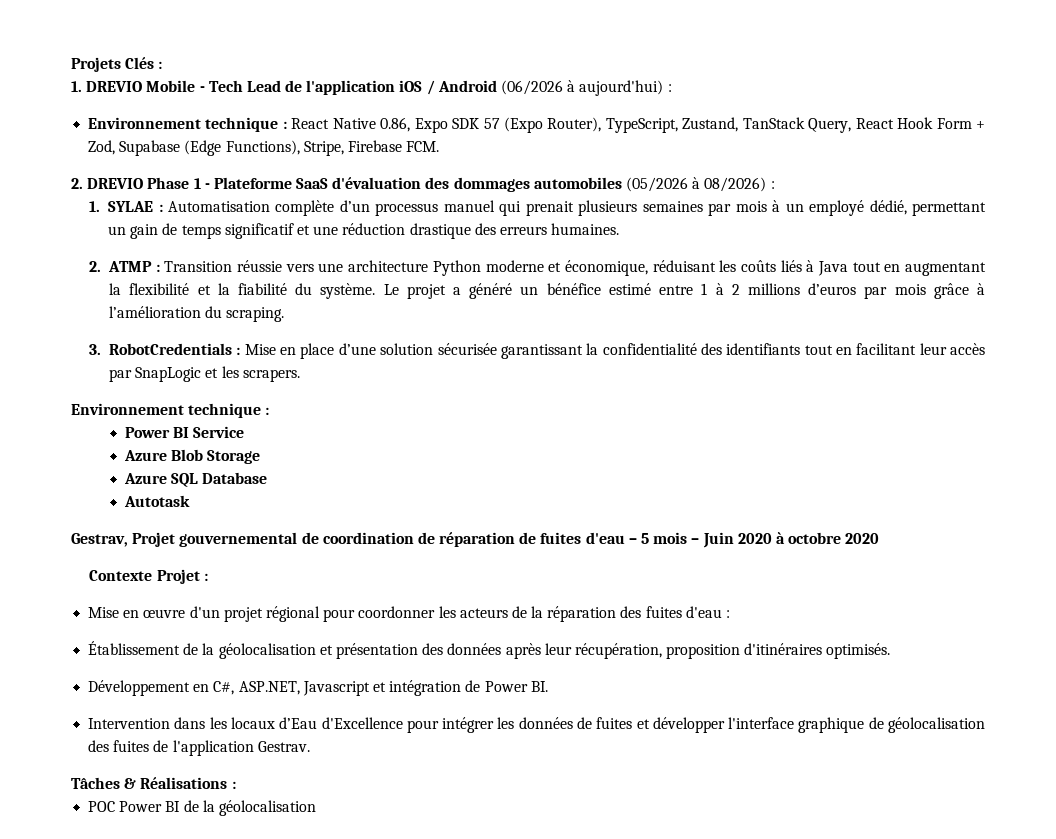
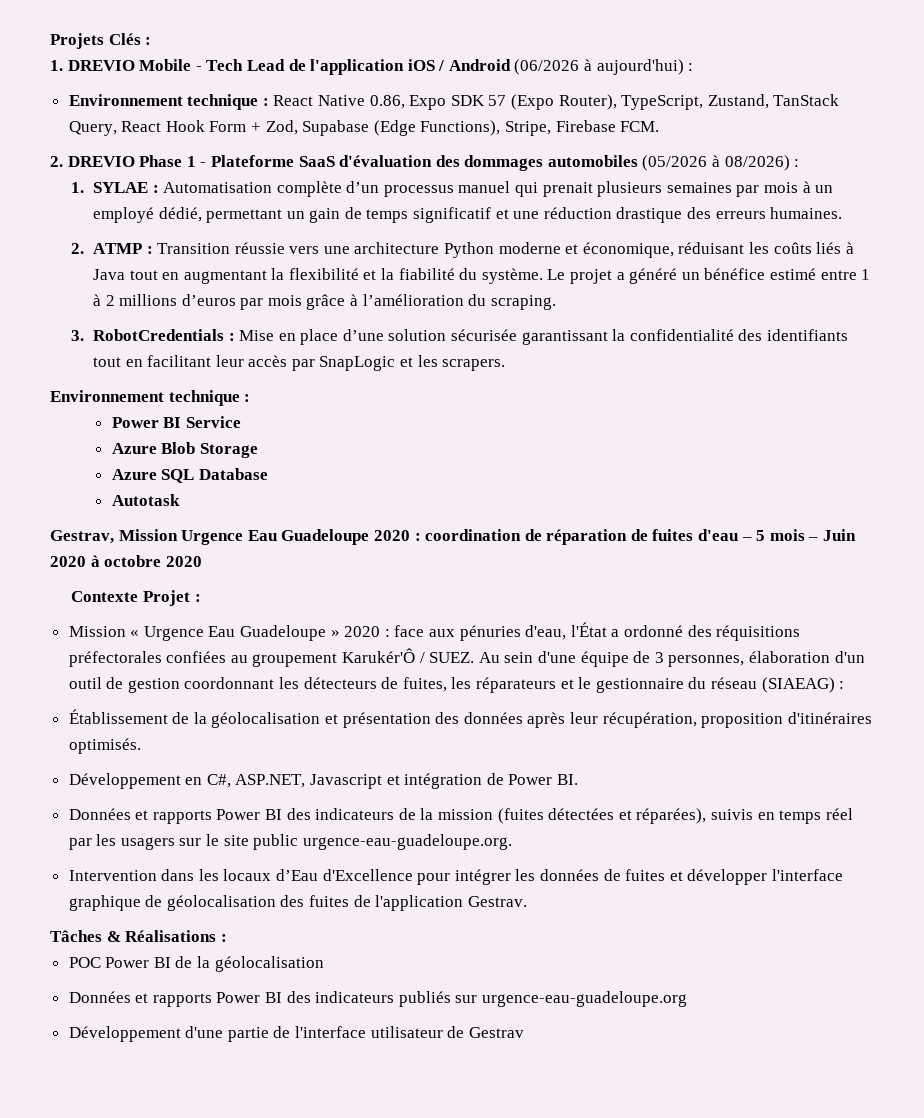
- Gestrav, Projet gouvernemental de coordination de réparation de fuites d'eau – 5 mois – Juin 2020 à octobre 2020
+ Gestrav, Mission Urgence Eau Guadeloupe 2020 : coordination de réparation de fuites d'eau – 5 mois – Juin 2020 à octobre 2020
- Mise en œuvre d'un projet régional pour coordonner les acteurs de la réparation des fuites d'eau :
+ Mission « Urgence Eau Guadeloupe » 2020 : face aux pénuries d'eau, l'État a ordonné des réquisitions préfectorales confiées au groupement Karukér'Ô / SUEZ. Au sein d'une équipe de 3 personnes, élaboration d'un outil de gestion coordonnant les détecteurs de fuites, les réparateurs et le gestionnaire du réseau (SIAEAG) :
+ Données et rapports Power BI des indicateurs de la mission (fuites détectées et réparées), suivis en temps réel par les usagers sur le site public urgence-eau-guadeloupe.org.
+ Données et rapports Power BI des indicateurs publiés sur urgence-eau-guadeloupe.org
+ Développement d'une partie de l'interface utilisateur de Gestrav

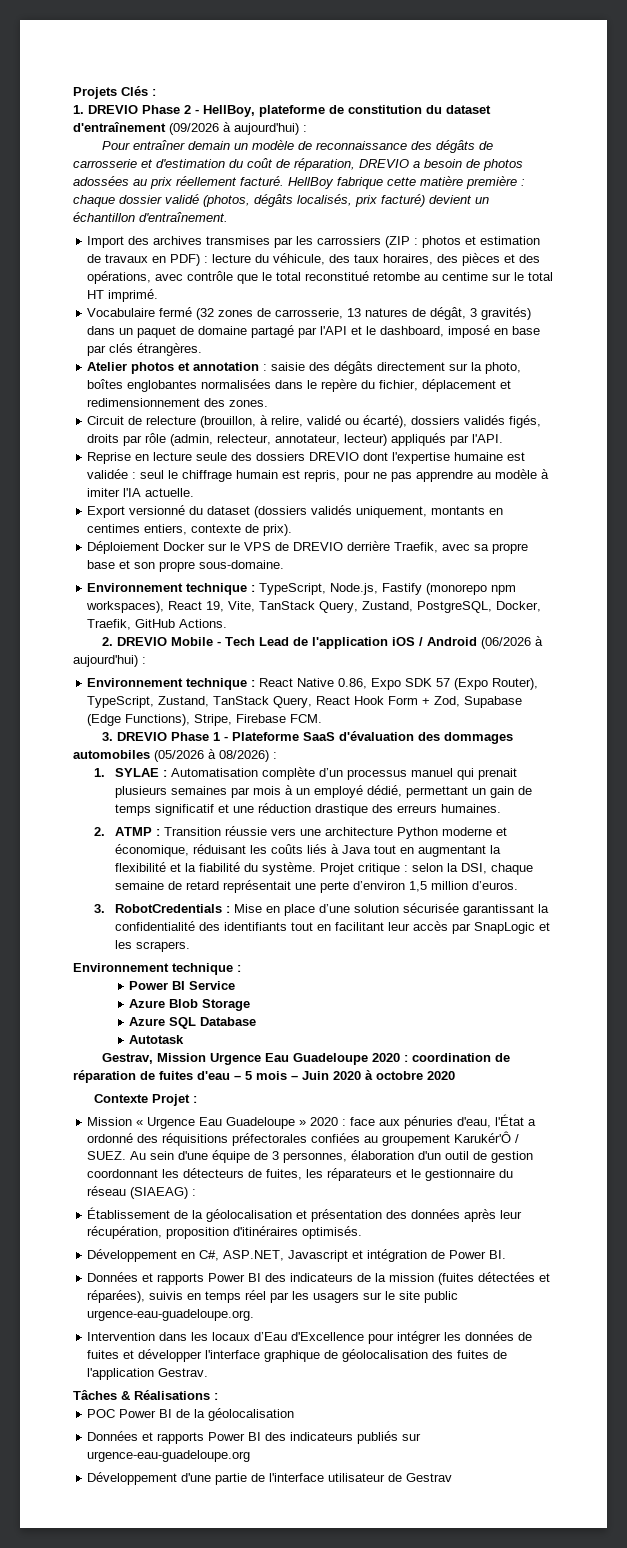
- 1. DREVIO Mobile - Tech Lead de l'application iOS / Android (06/2026 à aujourd'hui) :
+ 1. DREVIO Phase 2 - HellBoy, plateforme de constitution du dataset d'entraînement (09/2026 à aujourd'hui) :
+ Pour entraîner demain un modèle de reconnaissance des dégâts de carrosserie et d'estimation du coût de réparation, DREVIO a besoin de photos adossées au prix réellement facturé. HellBoy fabrique cette matière première : chaque dossier validé (photos, dégâts localisés, prix facturé) devient un échantillon d'entraînement.
+ Import des archives transmises par les carrossiers (ZIP : photos et estimation de travaux en PDF) : lecture du véhicule, des taux horaires, des pièces et des opérations, avec contrôle que le total reconstitué retombe au centime sur le total HT imprimé.
+ Vocabulaire fermé (32 zones de carrosserie, 13 natures de dégât, 3 gravités) dans un paquet de domaine partagé par l'API et le dashboard, imposé en base par clés étrangères.
+ Atelier photos et annotation : saisie des dégâts directement sur la photo, boîtes englobantes normalisées dans le repère du fichier, déplacement et redimensionnement des zones.
+ Circuit de relecture (brouillon, à relire, validé ou écarté), dossiers validés figés, droits par rôle (admin, relecteur, annotateur, lecteur) appliqués par l'API.
+ Reprise en lecture seule des dossiers DREVIO dont l'expertise humaine est validée : seul le chiffrage humain est repris, pour ne pas apprendre au modèle à imiter l'IA actuelle.
+ Export versionné du dataset (dossiers validés uniquement, montants en centimes entiers, contexte de prix).
+ Déploiement Docker sur le VPS de DREVIO derrière Traefik, avec sa propre base et son propre sous-domaine.
+ Environnement technique : TypeScript, Node.js, Fastify (monorepo npm workspaces), React 19, Vite, TanStack Query, Zustand, PostgreSQL, Docker, Traefik, GitHub Actions.
+ 2. DREVIO Mobile - Tech Lead de l'application iOS / Android (06/2026 à aujourd'hui) :
- 2. DREVIO Phase 1 - Plateforme SaaS d'évaluation des dommages automobiles (05/2026 à 08/2026) :
+ 3. DREVIO Phase 1 - Plateforme SaaS d'évaluation des dommages automobiles (05/2026 à 08/2026) :
- Le projet a généré un bénéfice estimé entre 1 à 2 millions d’euros par mois grâce à l’amélioration du scraping.
+ Projet critique : selon la DSI, chaque semaine de retard représentait une perte d’environ 1,5 million d’euros.

